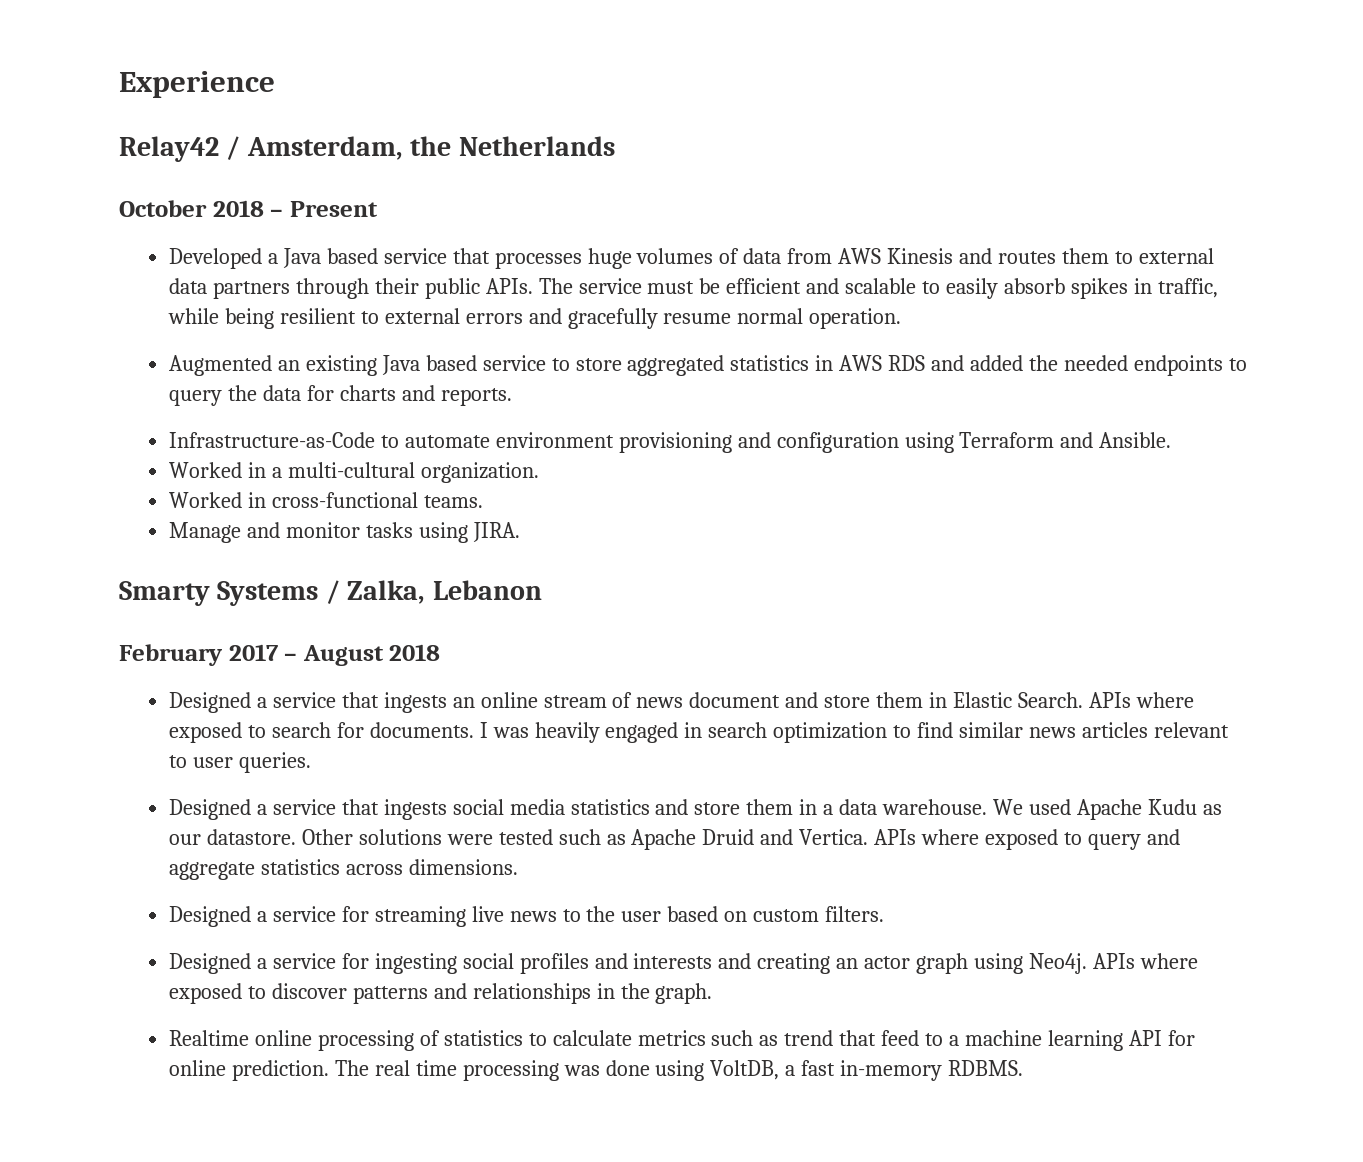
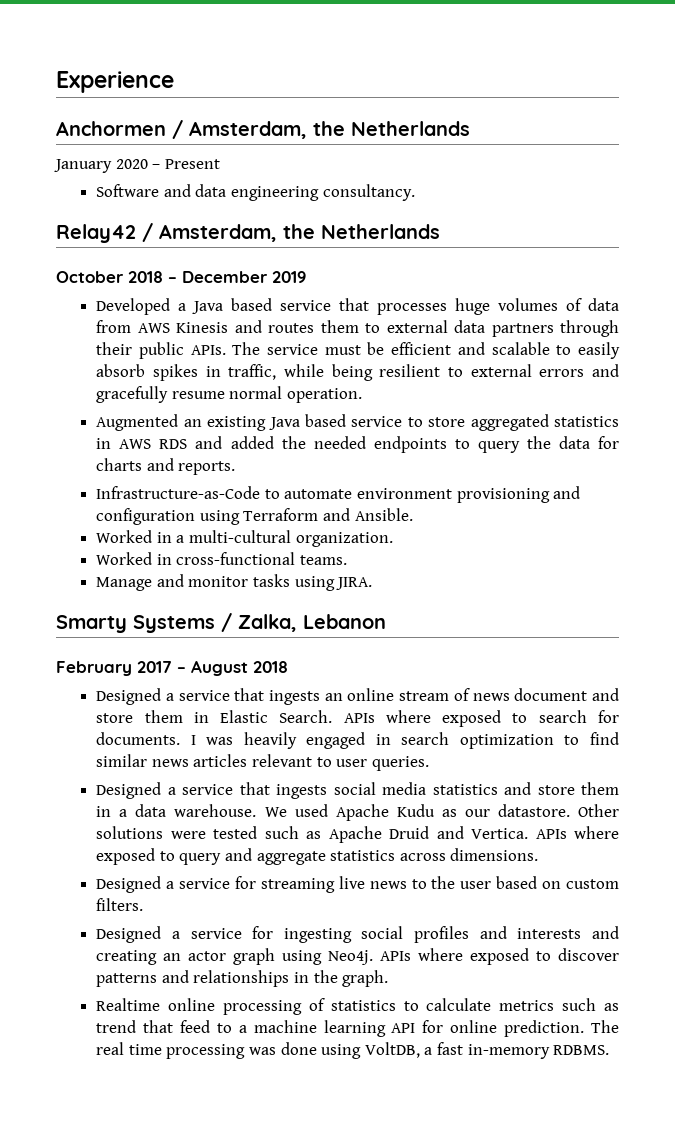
+ Anchormen / Amsterdam, the Netherlands
+ January 2020 – Present
+ Software and data engineering consultancy.
- October 2018 – Present
+ October 2018 – December 2019

